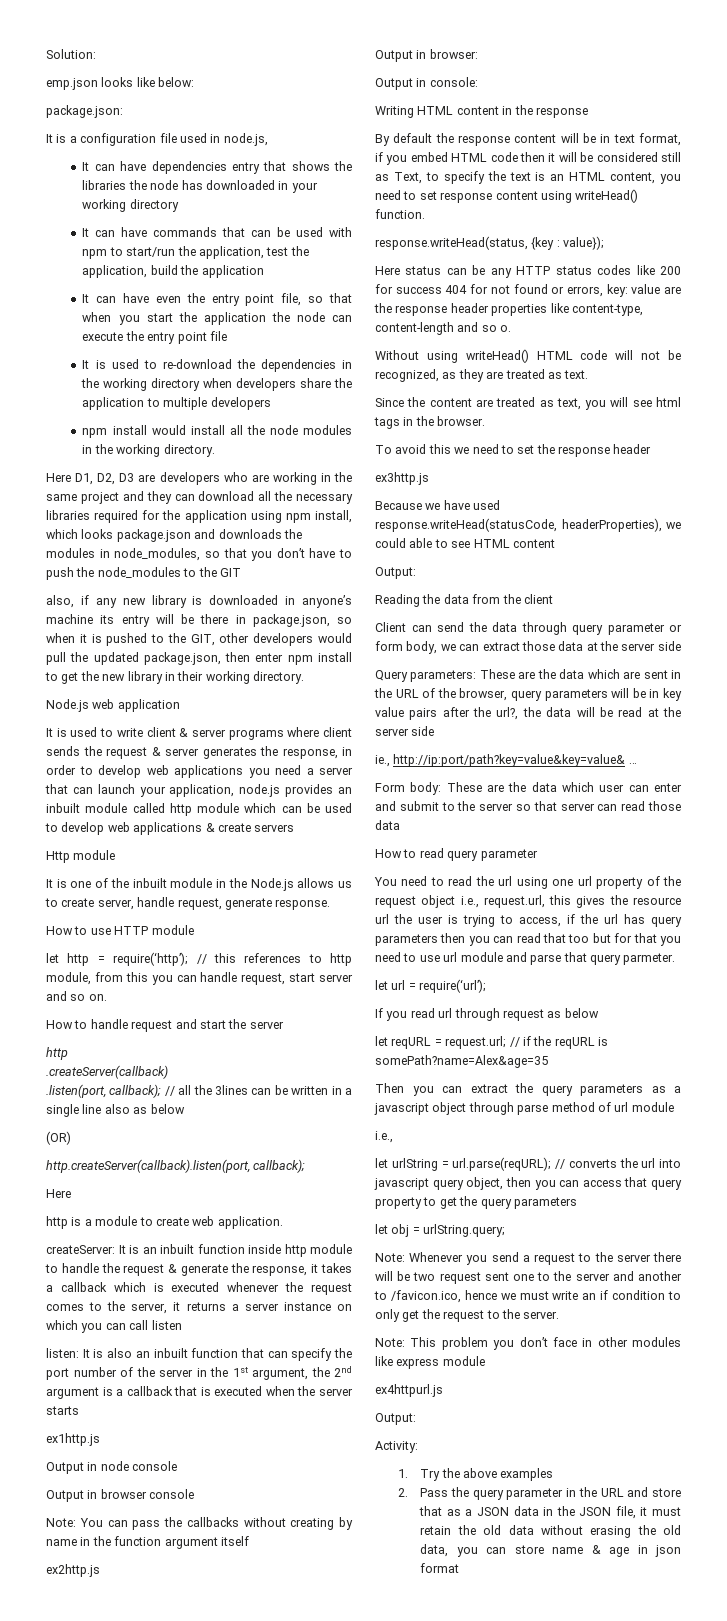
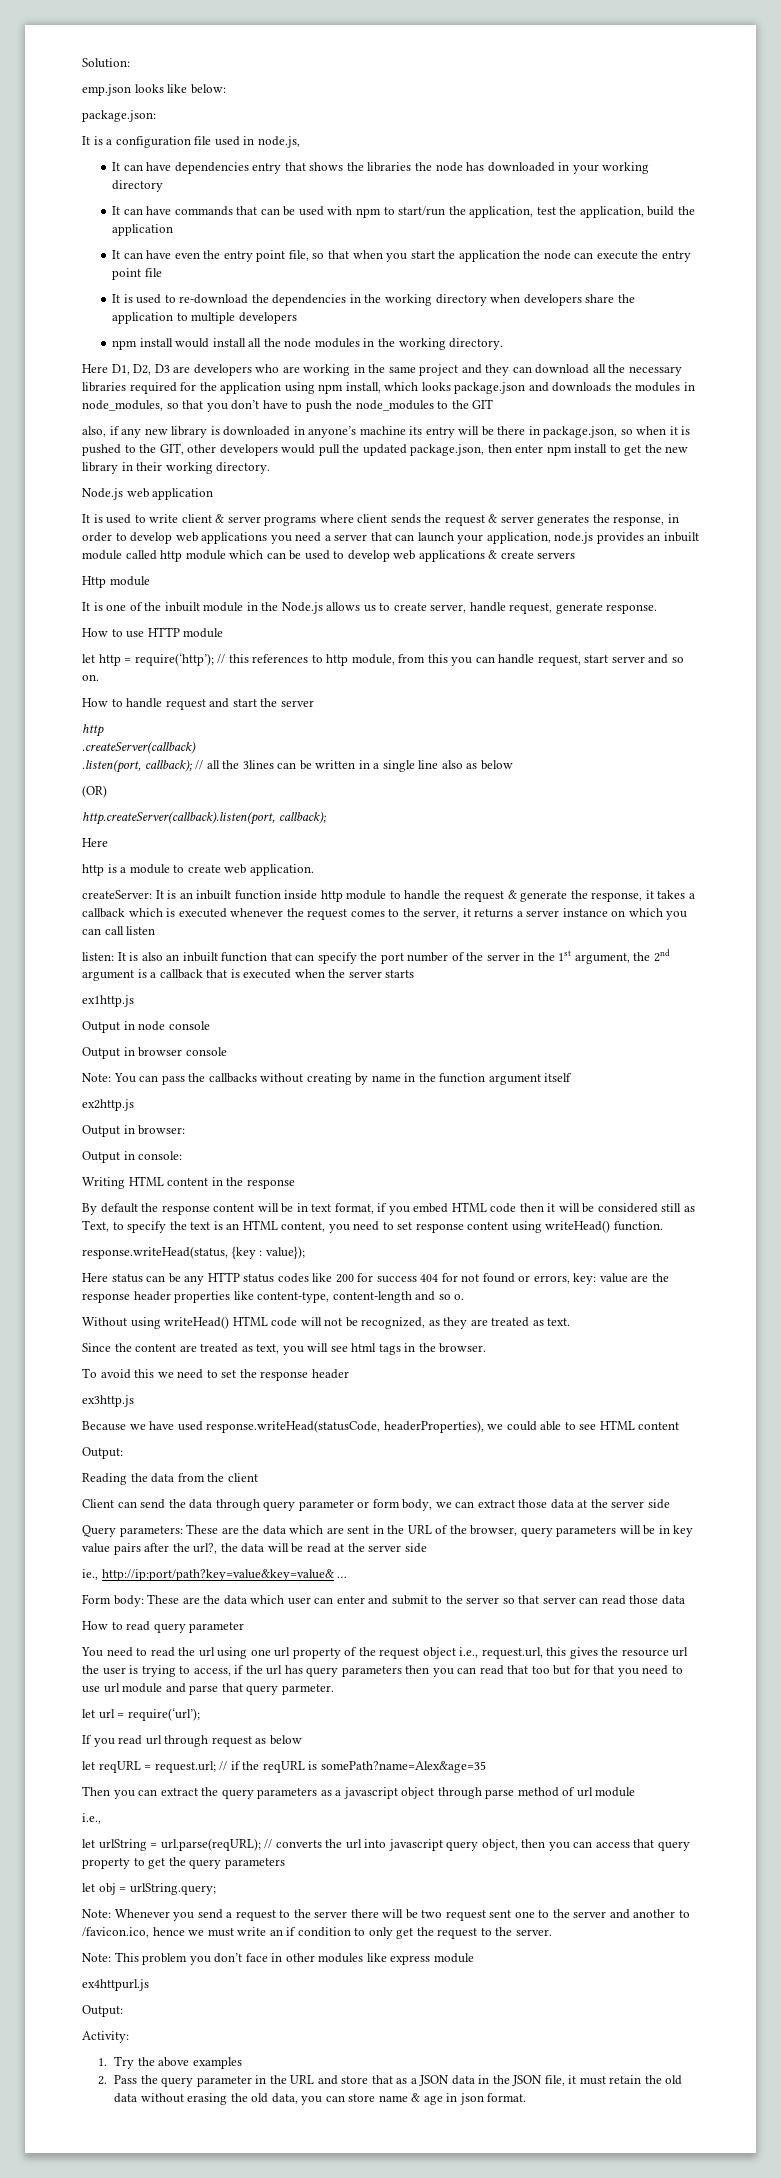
- 2. Pass the query parameter in the URL and store that as a JSON data in the JSON file, it must retain the old data without erasing the old data, you can store name & age in json format
+ 2. Pass the query parameter in the URL and store that as a JSON data in the JSON file, it must retain the old data without erasing the old data, you can store name & age in json format.

